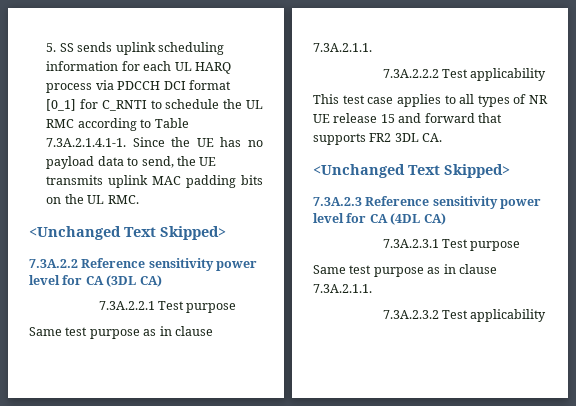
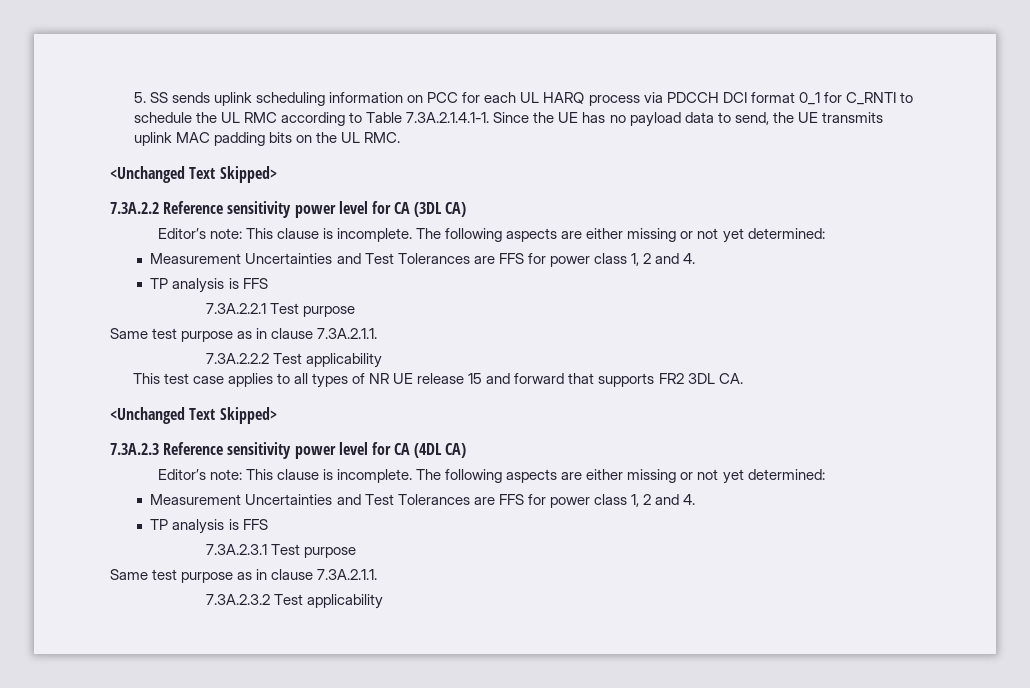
- 5. SS sends uplink scheduling information for each UL HARQ process via PDCCH DCI format [0_1] for C_RNTI to schedule the UL RMC according to Table 7.3A.2.1.4.1-1. Since the UE has no payload data to send, the UE transmits uplink MAC padding bits on the UL RMC.
+ 5. SS sends uplink scheduling information on PCC for each UL HARQ process via PDCCH DCI format 0_1 for C_RNTI to schedule the UL RMC according to Table 7.3A.2.1.4.1-1. Since the UE has no payload data to send, the UE transmits uplink MAC padding bits on the UL RMC.
  7.3A.2.2 Reference sensitivity power level for CA (3DL CA)
+ Editor’s note: This clause is incomplete. The following aspects are either missing or not yet determined:
+ Measurement Uncertainties and Test Tolerances are FFS for power class 1, 2 and 4.
+ TP analysis is FFS
  7.3A.2.3 Reference sensitivity power level for CA (4DL CA)
+ Editor’s note: This clause is incomplete. The following aspects are either missing or not yet determined:
+ Measurement Uncertainties and Test Tolerances are FFS for power class 1, 2 and 4.
+ TP analysis is FFS

